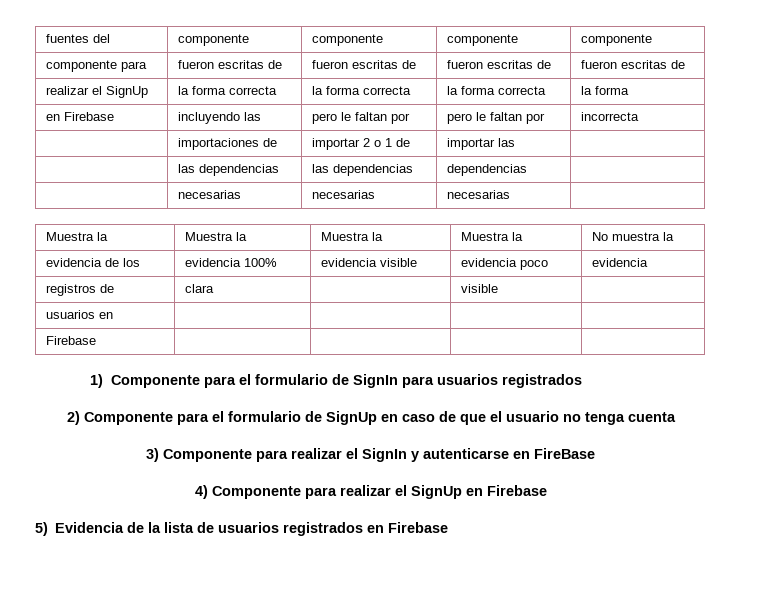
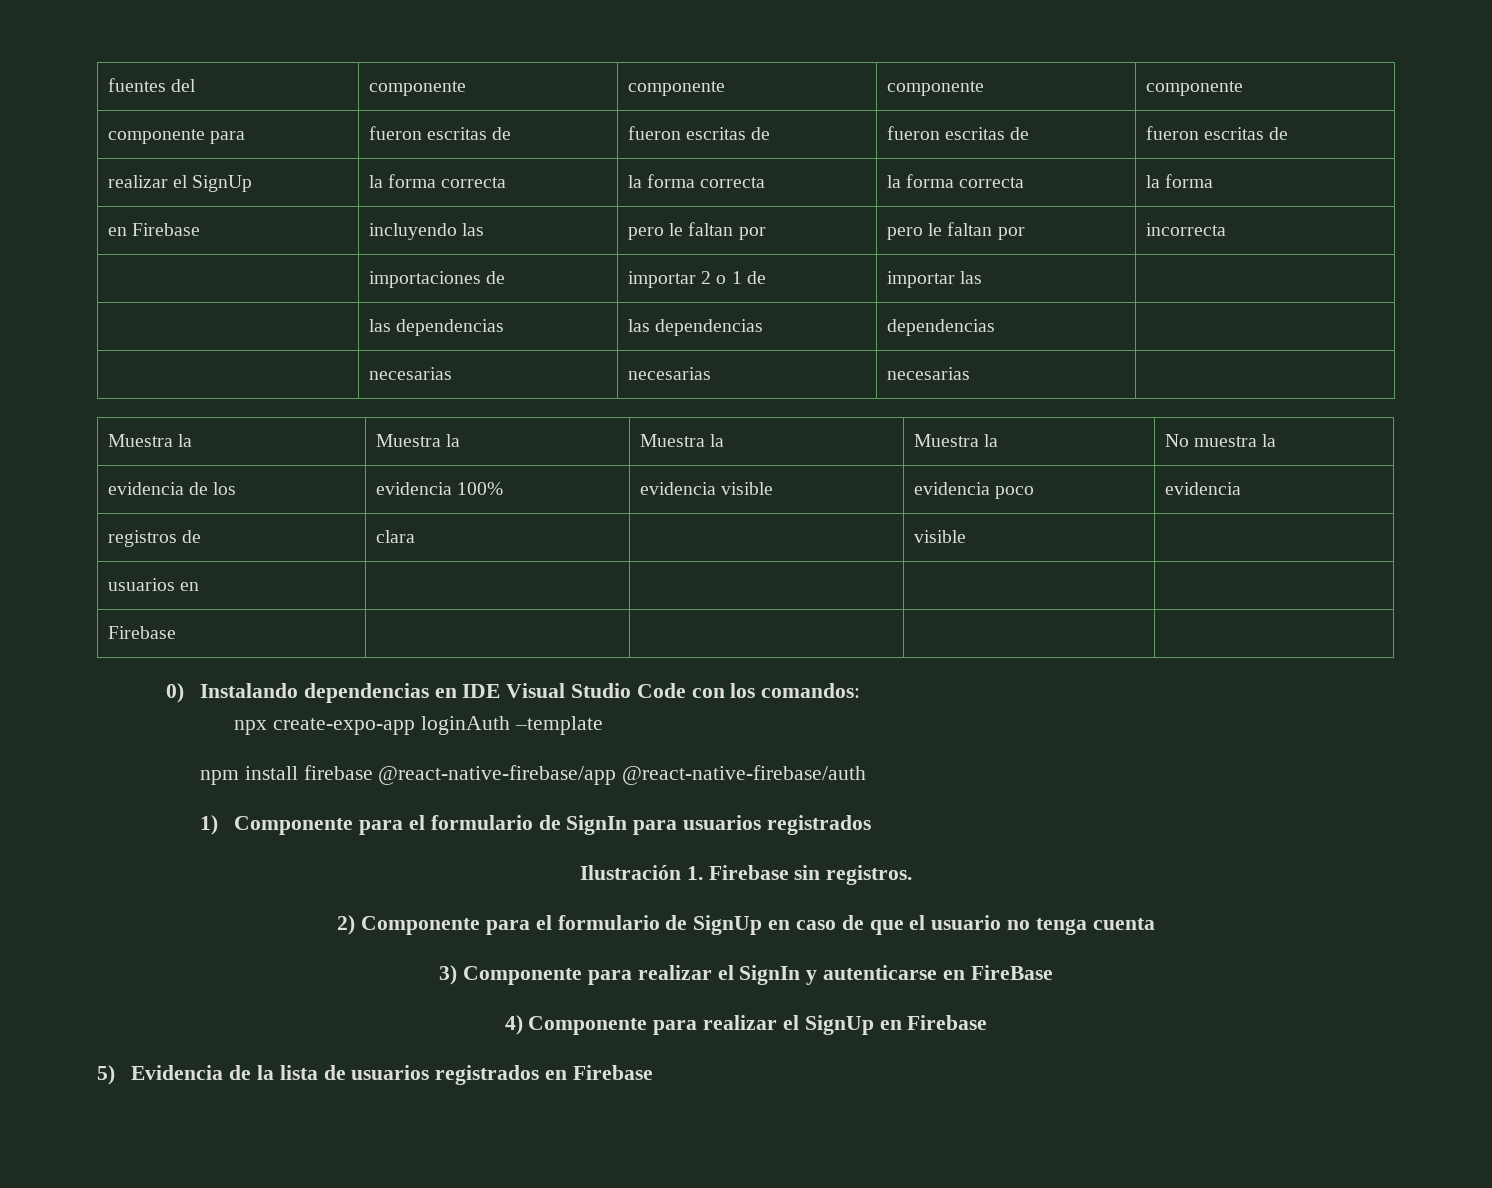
+ 0) Instalando dependencias en IDE Visual Studio Code con los comandos:
+ npx create-expo-app loginAuth –template
+ npm install firebase @react-native-firebase/app @react-native-firebase/auth
+ Ilustración 1. Firebase sin registros.

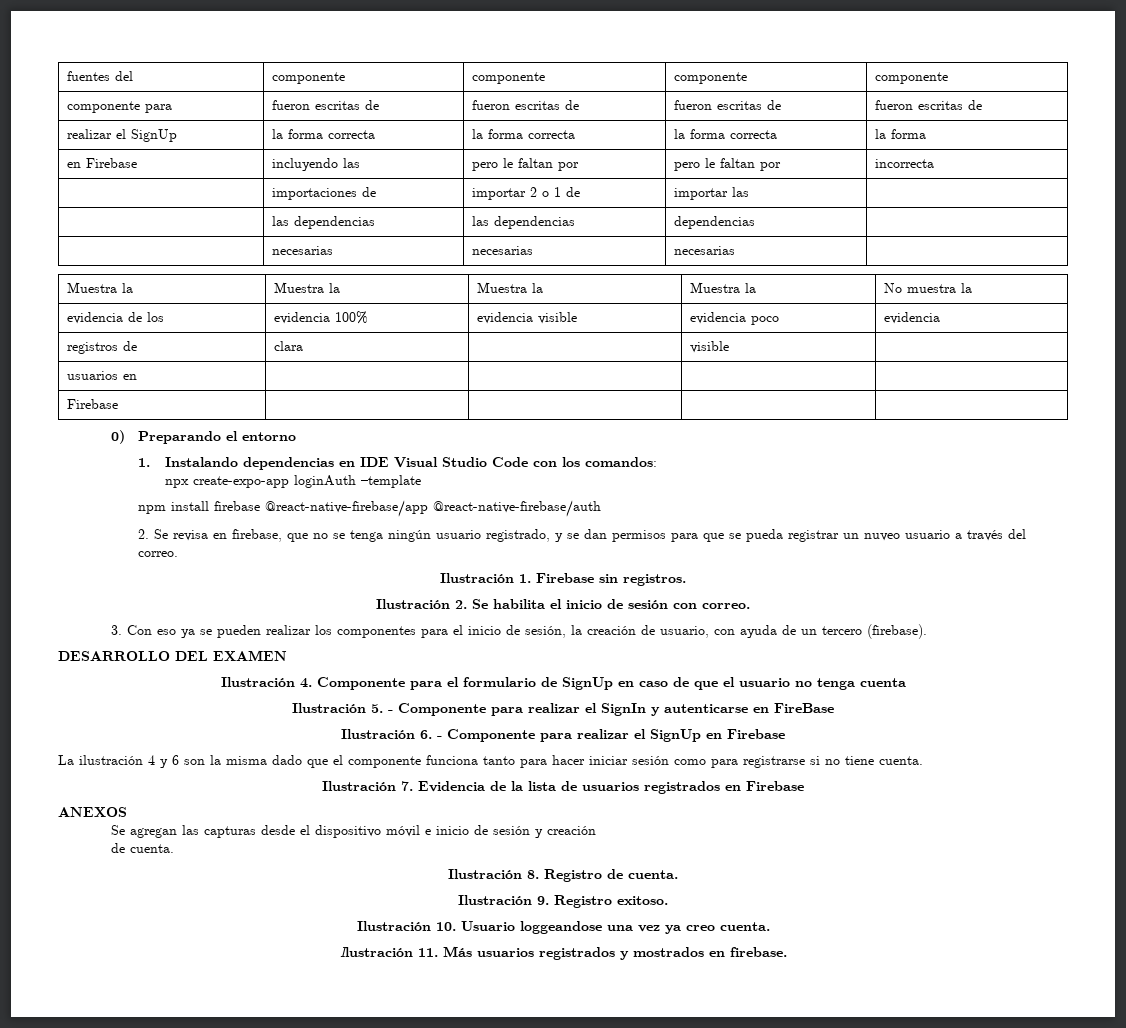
- 0) Instalando dependencias en IDE Visual Studio Code con los comandos:
+ 0) Preparando el entorno
+ 1. Instalando dependencias en IDE Visual Studio Code con los comandos:
- 1) Componente para el formulario de SignIn para usuarios registrados
+ 2. Se revisa en firebase, que no se tenga ningún usuario registrado, y se dan permisos para que se pueda registrar un nuveo usuario a través del correo.
- 2) Componente para el formulario de SignUp en caso de que el usuario no tenga cuenta
+ Ilustración 2. Se habilita el inicio de sesión con correo.
+ 3. Con eso ya se pueden realizar los componentes para el inicio de sesión, la creación de usuario, con ayuda de un tercero (firebase).
+ DESARROLLO DEL EXAMEN
+ Ilustración 4. Componente para el formulario de SignUp en caso de que el usuario no tenga cuenta
- 3) Componente para realizar el SignIn y autenticarse en FireBase
+ Ilustración 5. - Componente para realizar el SignIn y autenticarse en FireBase
- 4) Componente para realizar el SignUp en Firebase
+ Ilustración 6. - Componente para realizar el SignUp en Firebase
- 5) Evidencia de la lista de usuarios registrados en Firebase
+ La ilustración 4 y 6 son la misma dado que el componente funciona tanto para hacer iniciar sesión como para registrarse si no tiene cuenta.
+ Ilustración 7. Evidencia de la lista de usuarios registrados en Firebase
+ ANEXOS
+ Se agregan las capturas desde el dispositivo móvil e inicio de sesión y creación
+ de cuenta.
+ Ilustración 8. Registro de cuenta.
+ Ilustración 9. Registro exitoso.
+ Ilustración 10. Usuario loggeandose una vez ya creo cuenta.
+ Ilustración 11. Más usuarios registrados y mostrados en firebase.

